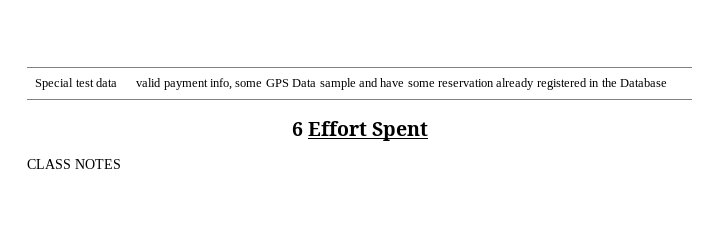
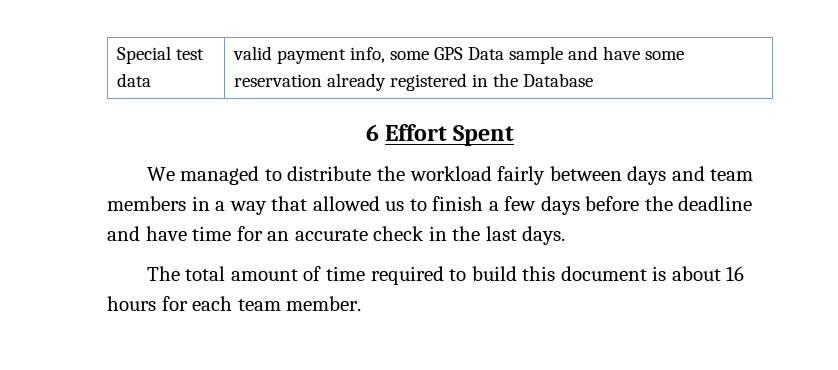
- CLASS NOTES
+ We managed to distribute the workload fairly between days and team members in a way that allowed us to finish a few days before the deadline and have time for an accurate check in the last days.
+ The total amount of time required to build this document is about 16 hours for each team member.

